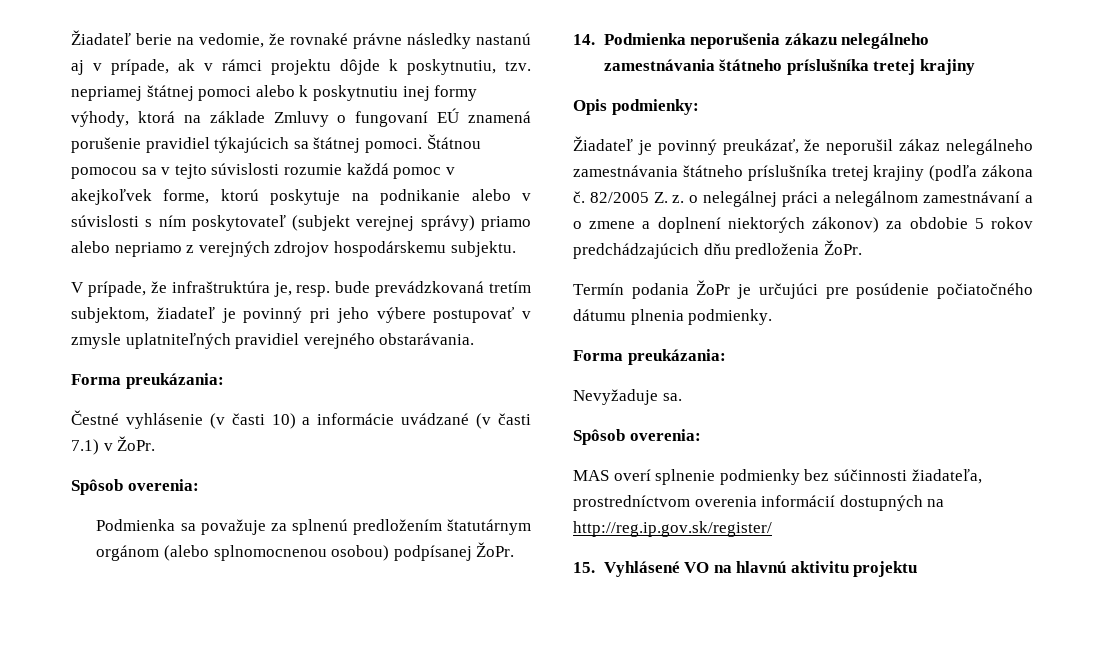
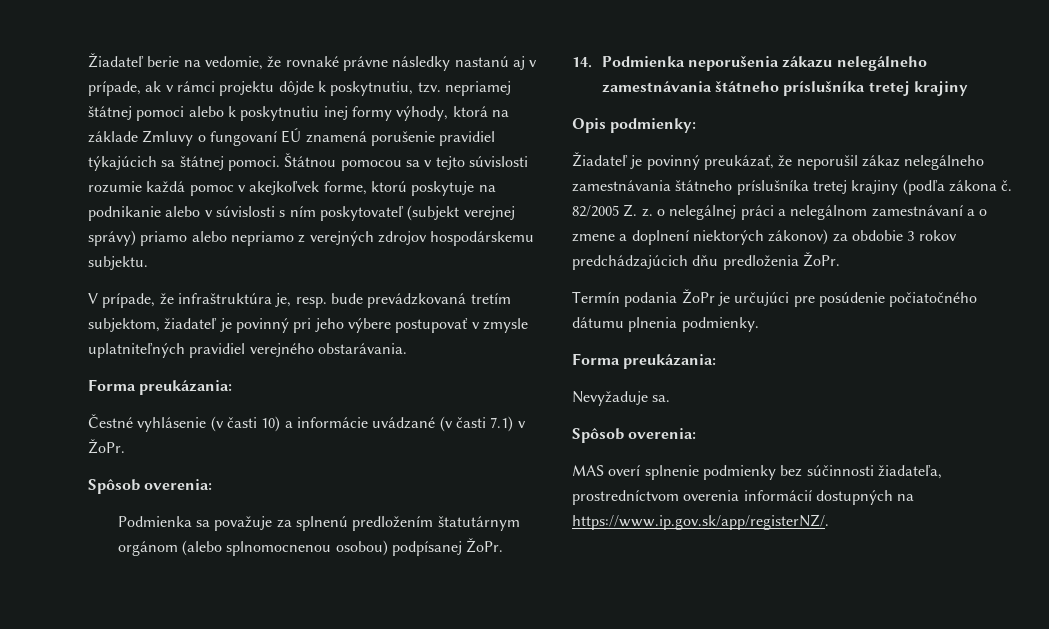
- 82/2005 Z. z. o nelegálnej práci a nelegálnom zamestnávaní a o zmene a doplnení niektorých zákonov) za obdobie 5 rokov predchádzajúcich dňu predloženia ŽoPr.
+ 82/2005 Z. z. o nelegálnej práci a nelegálnom zamestnávaní a o zmene a doplnení niektorých zákonov) za obdobie 3 rokov predchádzajúcich dňu predloženia ŽoPr.
- MAS overí splnenie podmienky bez súčinnosti žiadateľa, prostredníctvom overenia informácií dostupných na http://reg.ip.gov.sk/register/
- 15. Vyhlásené VO na hlavnú aktivitu projektu
+ MAS overí splnenie podmienky bez súčinnosti žiadateľa, prostredníctvom overenia informácií dostupných na https://www.ip.gov.sk/app/registerNZ/.

